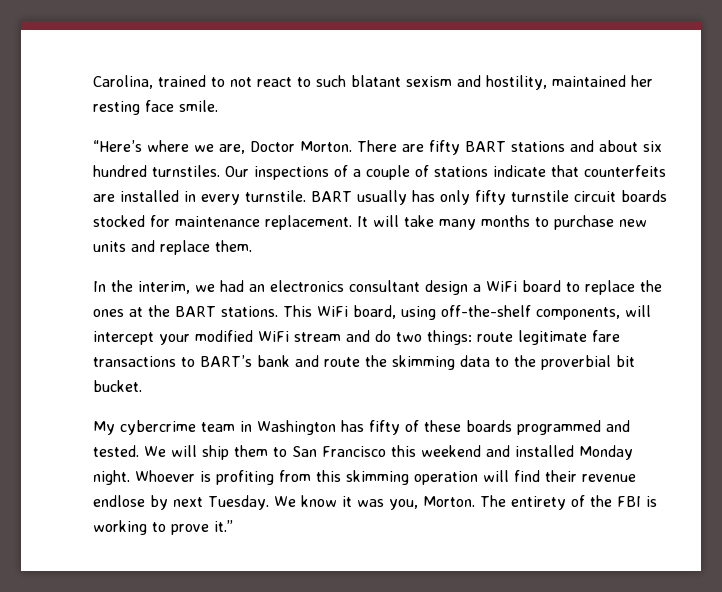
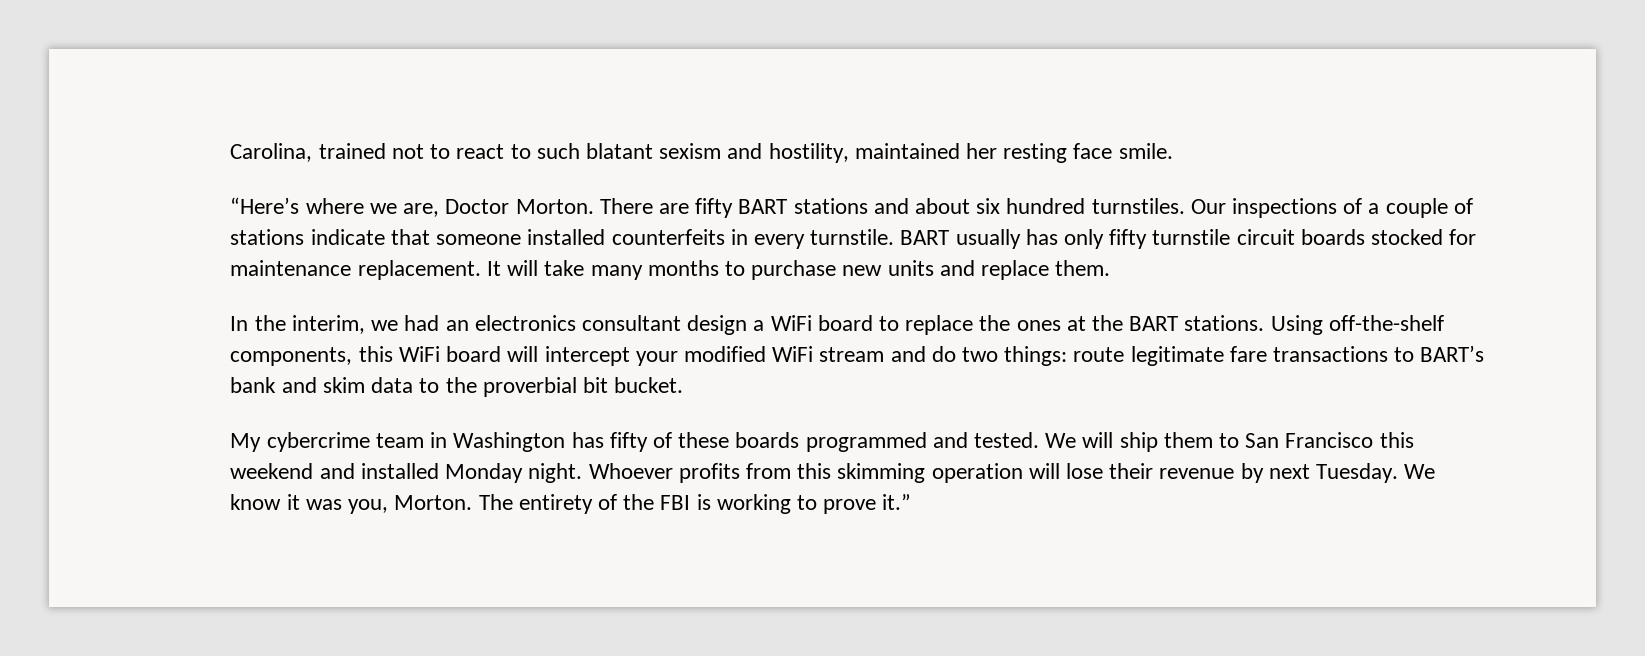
- Carolina, trained to not react to such blatant sexism and hostility, maintained her resting face smile.
+ Carolina, trained not to react to such blatant sexism and hostility, maintained her resting face smile.
- Our inspections of a couple of stations indicate that counterfeits are installed in every turnstile.
+ Our inspections of a couple of stations indicate that someone installed counterfeits in every turnstile.
- This WiFi board, using off-the-shelf components, will intercept your modified WiFi stream and do two things: route legitimate fare transactions to BART’s bank and route the skimming data to the proverbial bit bucket.
+ Using off-the-shelf components, this WiFi board will intercept your modified WiFi stream and do two things: route legitimate fare transactions to BART’s bank and skim data to the proverbial bit bucket.
- Whoever is profiting from this skimming operation will find their revenue endlose by next Tuesday.
+ Whoever profits from this skimming operation will lose their revenue by next Tuesday.

